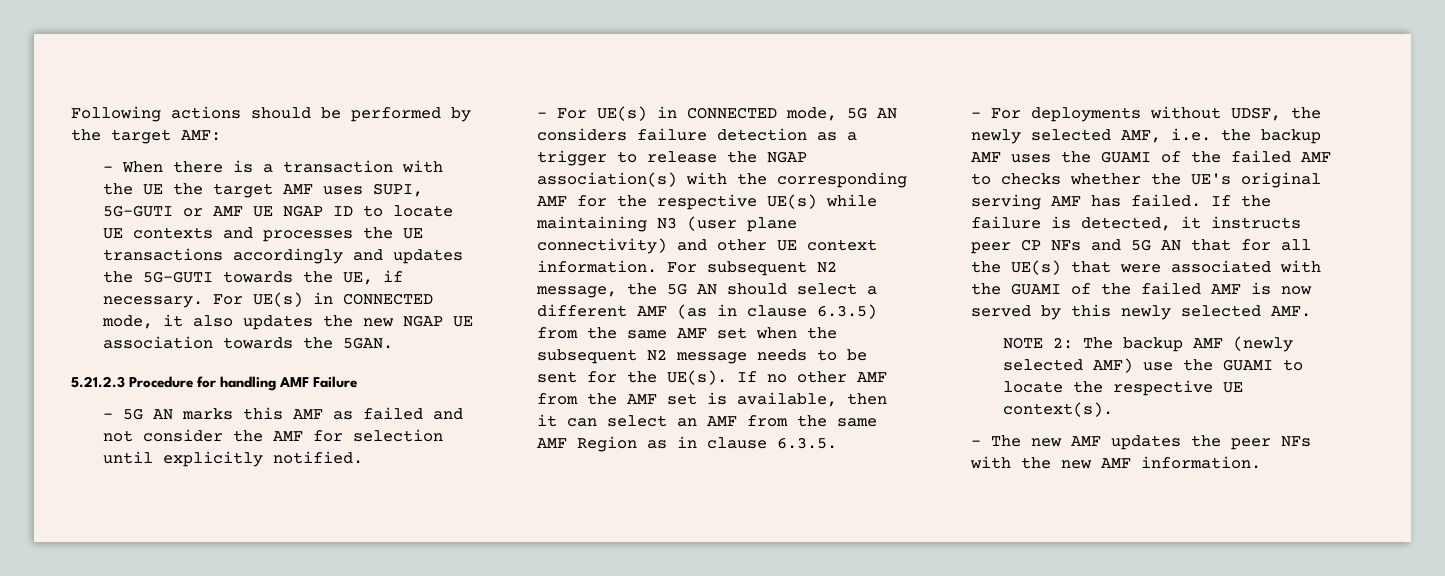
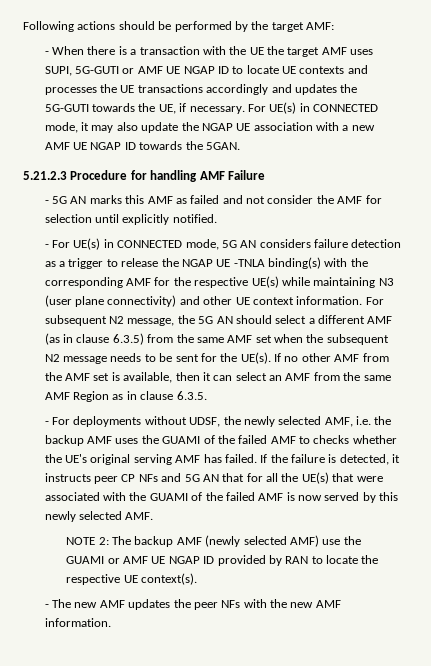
- For UE(s) in CONNECTED mode, it also updates the new NGAP UE association towards the 5GAN.
+ For UE(s) in CONNECTED mode, it may also update the NGAP UE association with a new AMF UE NGAP ID towards the 5GAN.
- - For UE(s) in CONNECTED mode, 5G AN considers failure detection as a trigger to release the NGAP association(s) with the corresponding AMF for the respective UE(s) while maintaining N3 (user plane connectivity) and other UE context information.
+ - For UE(s) in CONNECTED mode, 5G AN considers failure detection as a trigger to release the NGAP UE -TNLA binding(s) with the corresponding AMF for the respective UE(s) while maintaining N3 (user plane connectivity) and other UE context information.
- NOTE 2: The backup AMF (newly selected AMF) use the GUAMI to locate the respective UE context(s).
+ NOTE 2: The backup AMF (newly selected AMF) use the GUAMI or AMF UE NGAP ID provided by RAN to locate the respective UE context(s).

